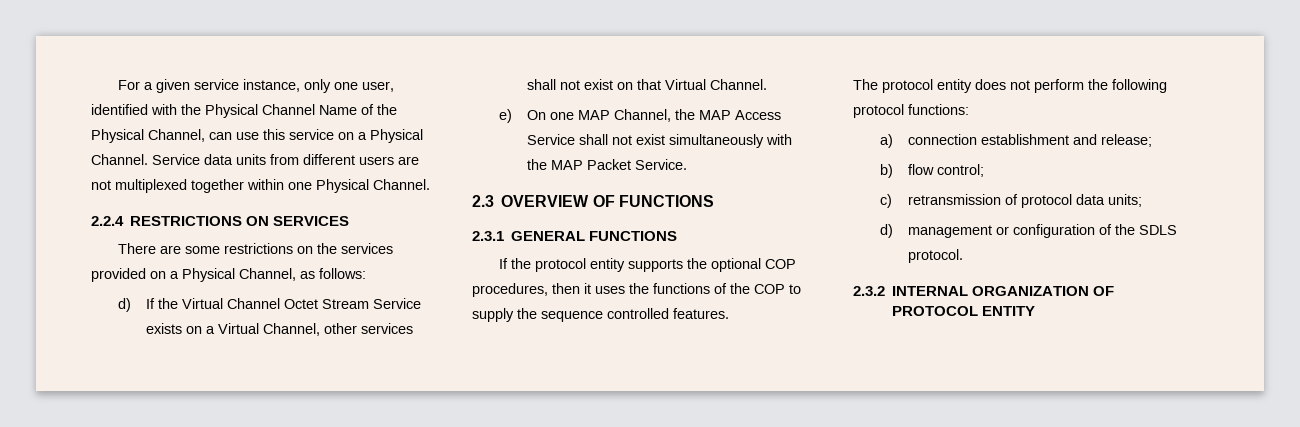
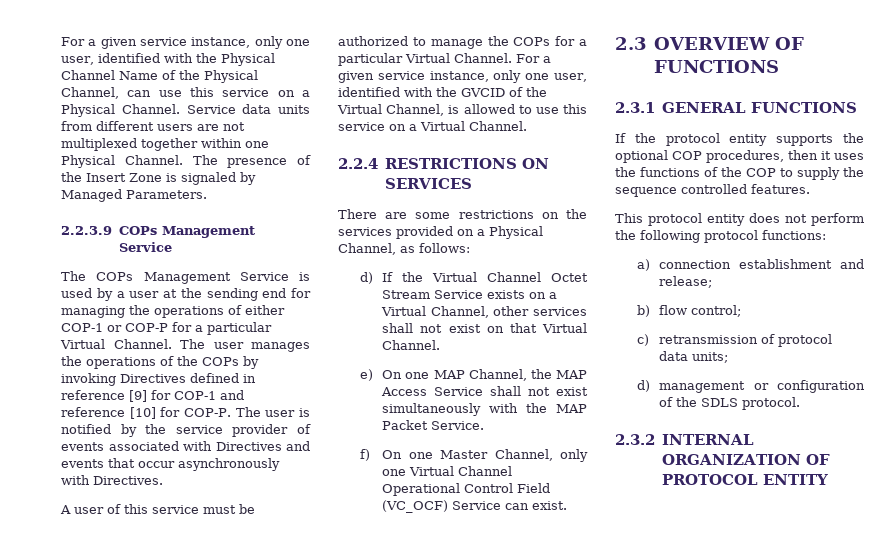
+ The presence of the Insert Zone is signaled by Managed Parameters.
+ 2.2.3.9 COPs Management Service
+ The COPs Management Service is used by a user at the sending end for managing the operations of either COP-1 or COP-P for a particular Virtual Channel. The user manages the operations of the COPs by invoking Directives defined in reference [9] for COP-1 and reference [10] for COP-P. The user is notified by the service provider of events associated with Directives and events that occur asynchronously with Directives.
+ A user of this service must be authorized to manage the COPs for a particular Virtual Channel. For a given service instance, only one user, identified with the GVCID of the Virtual Channel, is allowed to use this service on a Virtual Channel.
+ f) On one Master Channel, only one Virtual Channel Operational Control Field (VC_OCF) Service can exist.
- The protocol entity does not perform the following protocol functions:
+ This protocol entity does not perform the following protocol functions:

